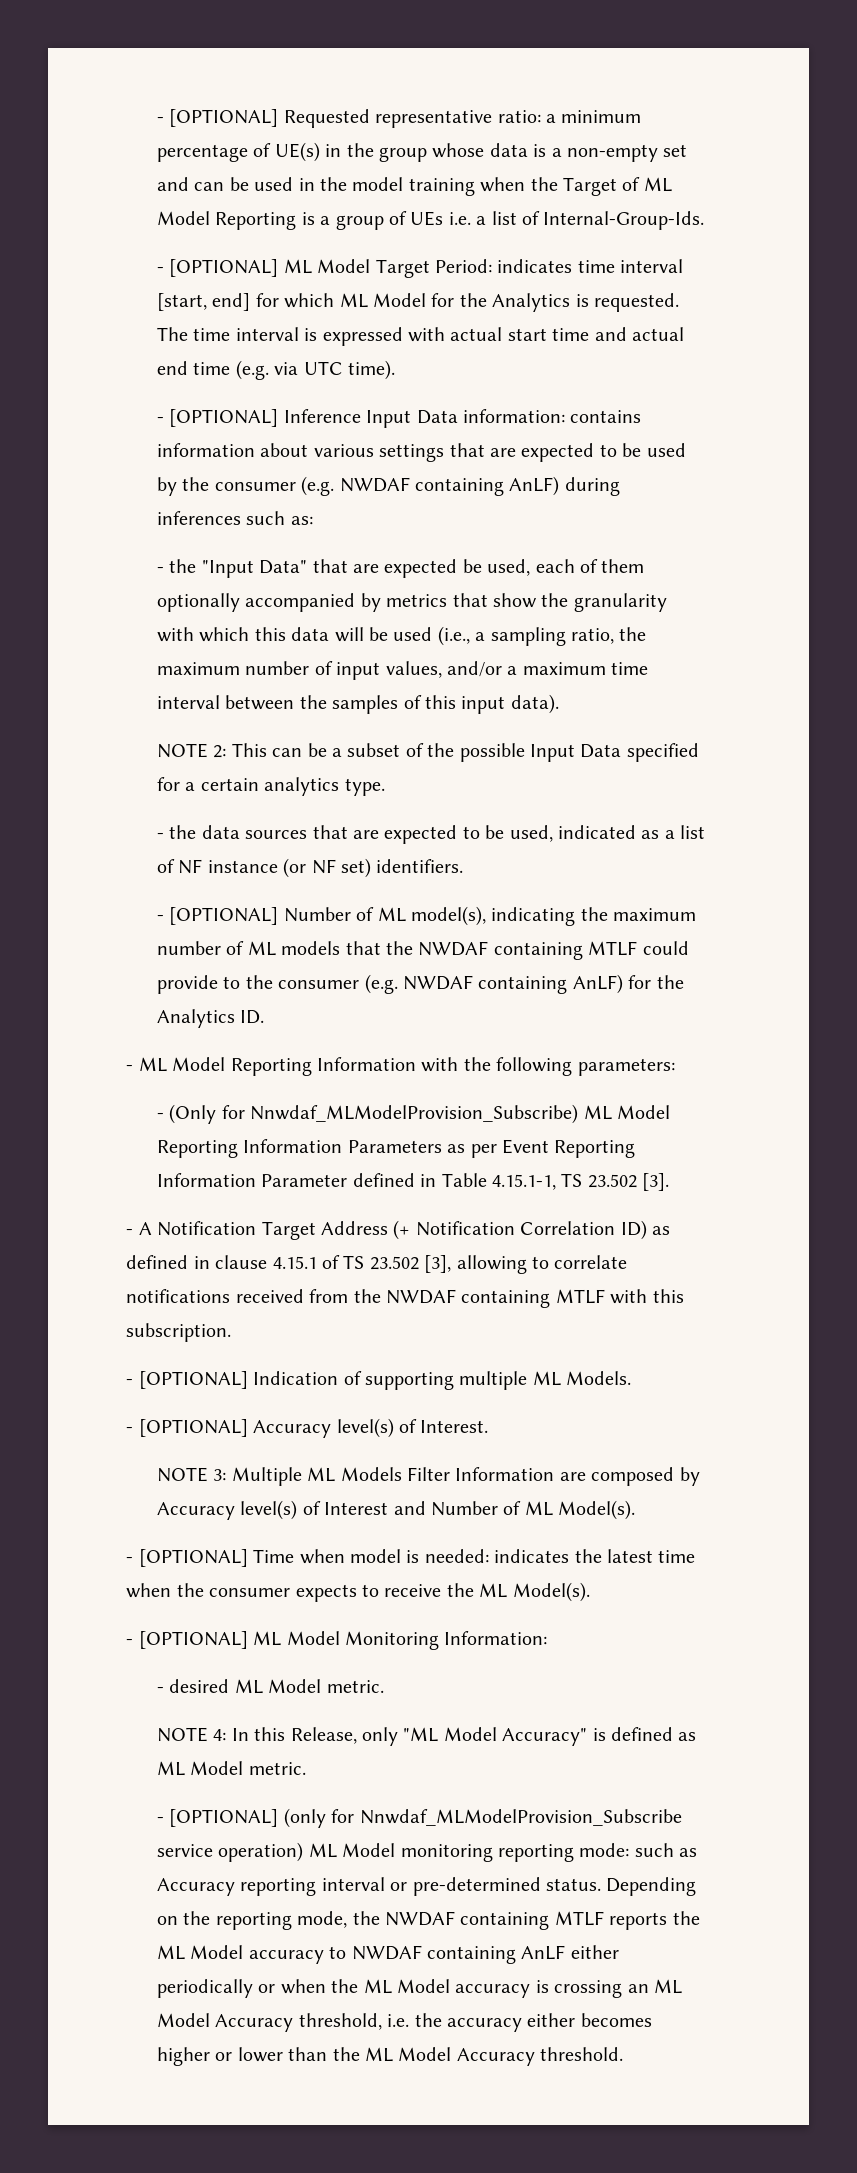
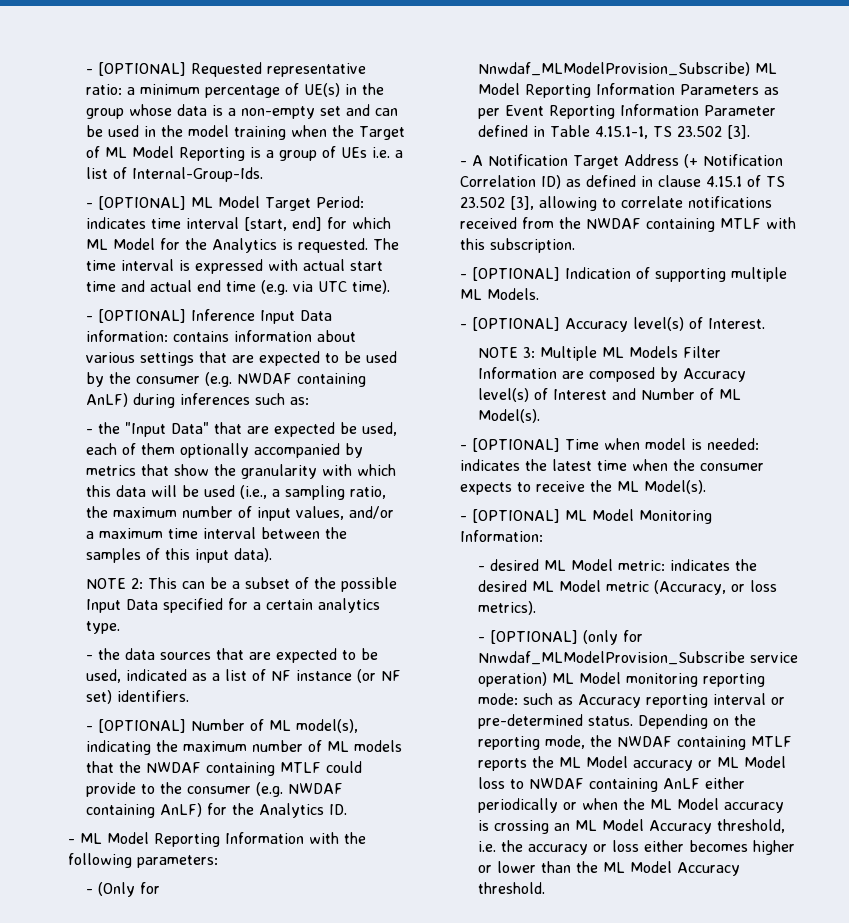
- - desired ML Model metric.
- NOTE 4: In this Release, only "ML Model Accuracy" is defined as ML Model metric.
+ - desired ML Model metric: indicates the desired ML Model metric (Accuracy, or loss metrics).
- Depending on the reporting mode, the NWDAF containing MTLF reports the ML Model accuracy to NWDAF containing AnLF either periodically or when the ML Model accuracy is crossing an ML Model Accuracy threshold, i.e. the accuracy either becomes higher or lower than the ML Model Accuracy threshold.
+ Depending on the reporting mode, the NWDAF containing MTLF reports the ML Model accuracy or ML Model loss to NWDAF containing AnLF either periodically or when the ML Model accuracy is crossing an ML Model Accuracy threshold, i.e. the accuracy or loss either becomes higher or lower than the ML Model Accuracy threshold.

